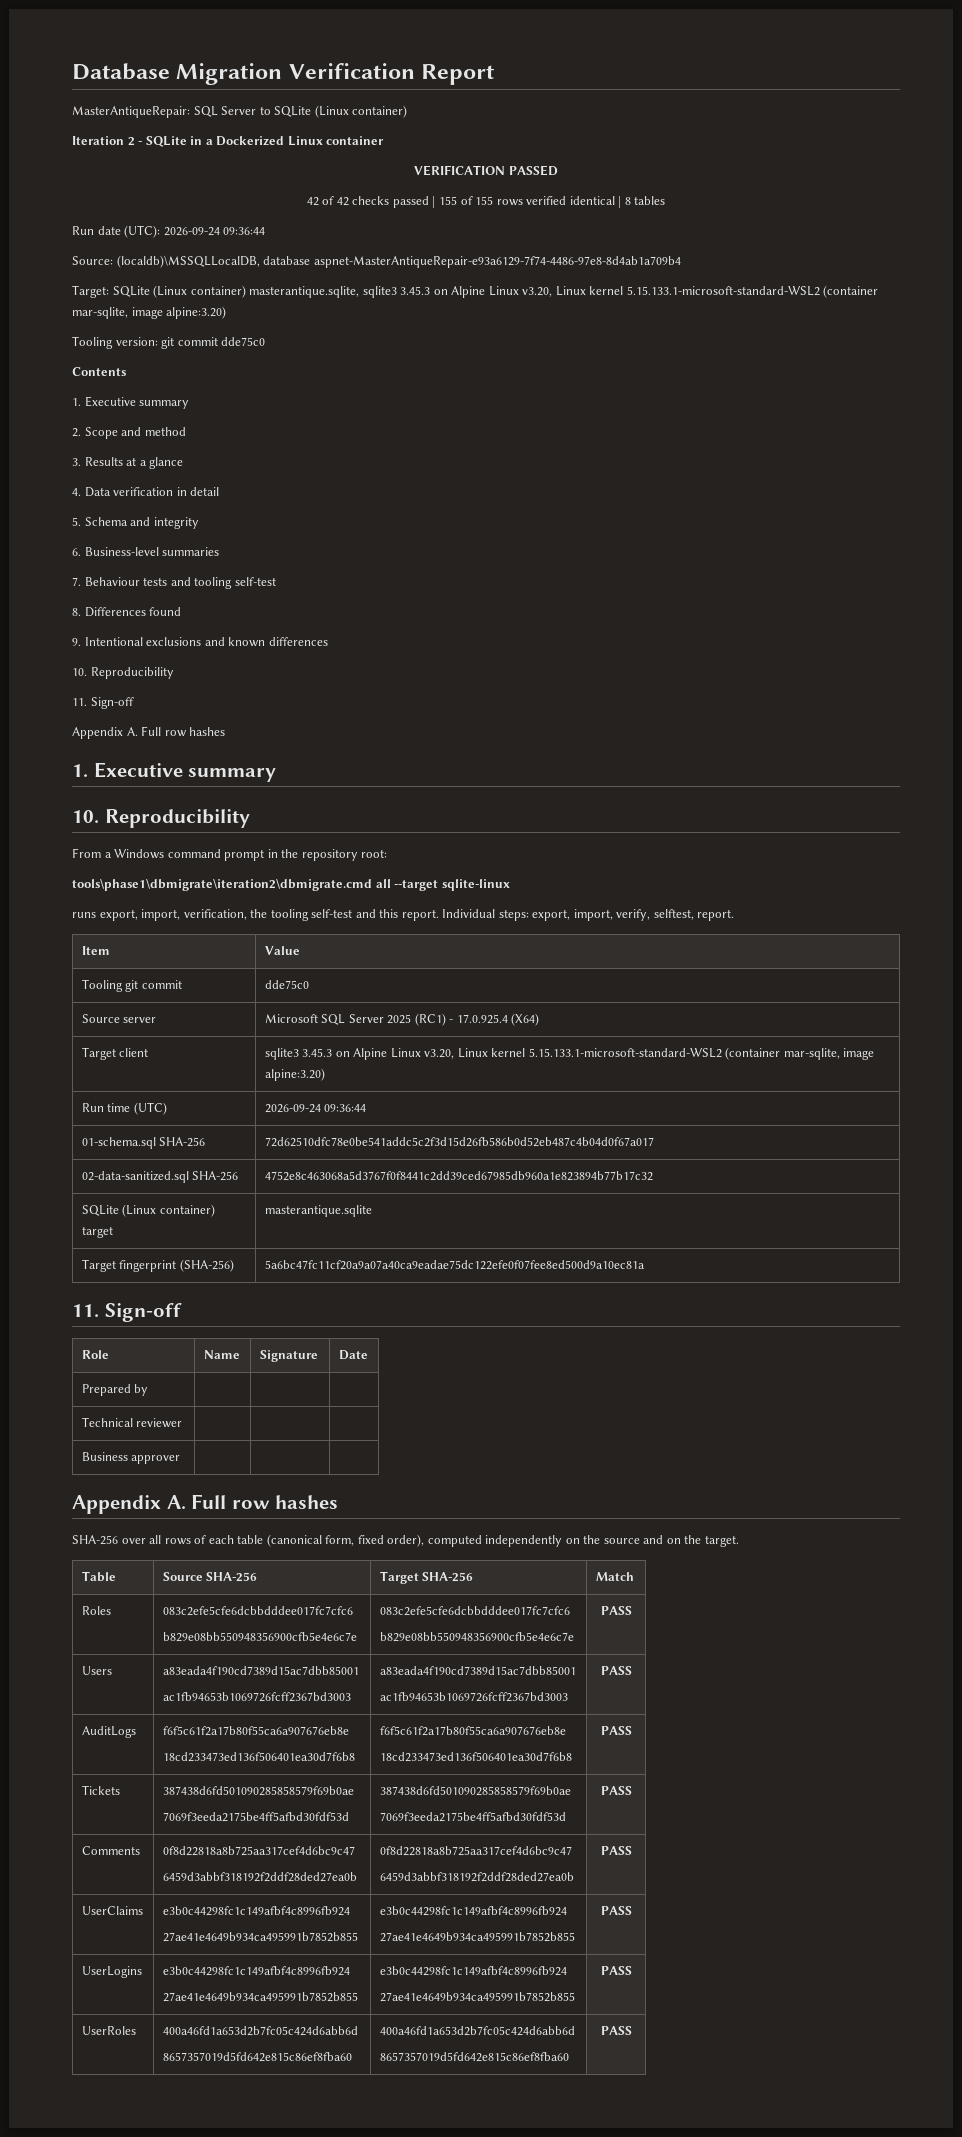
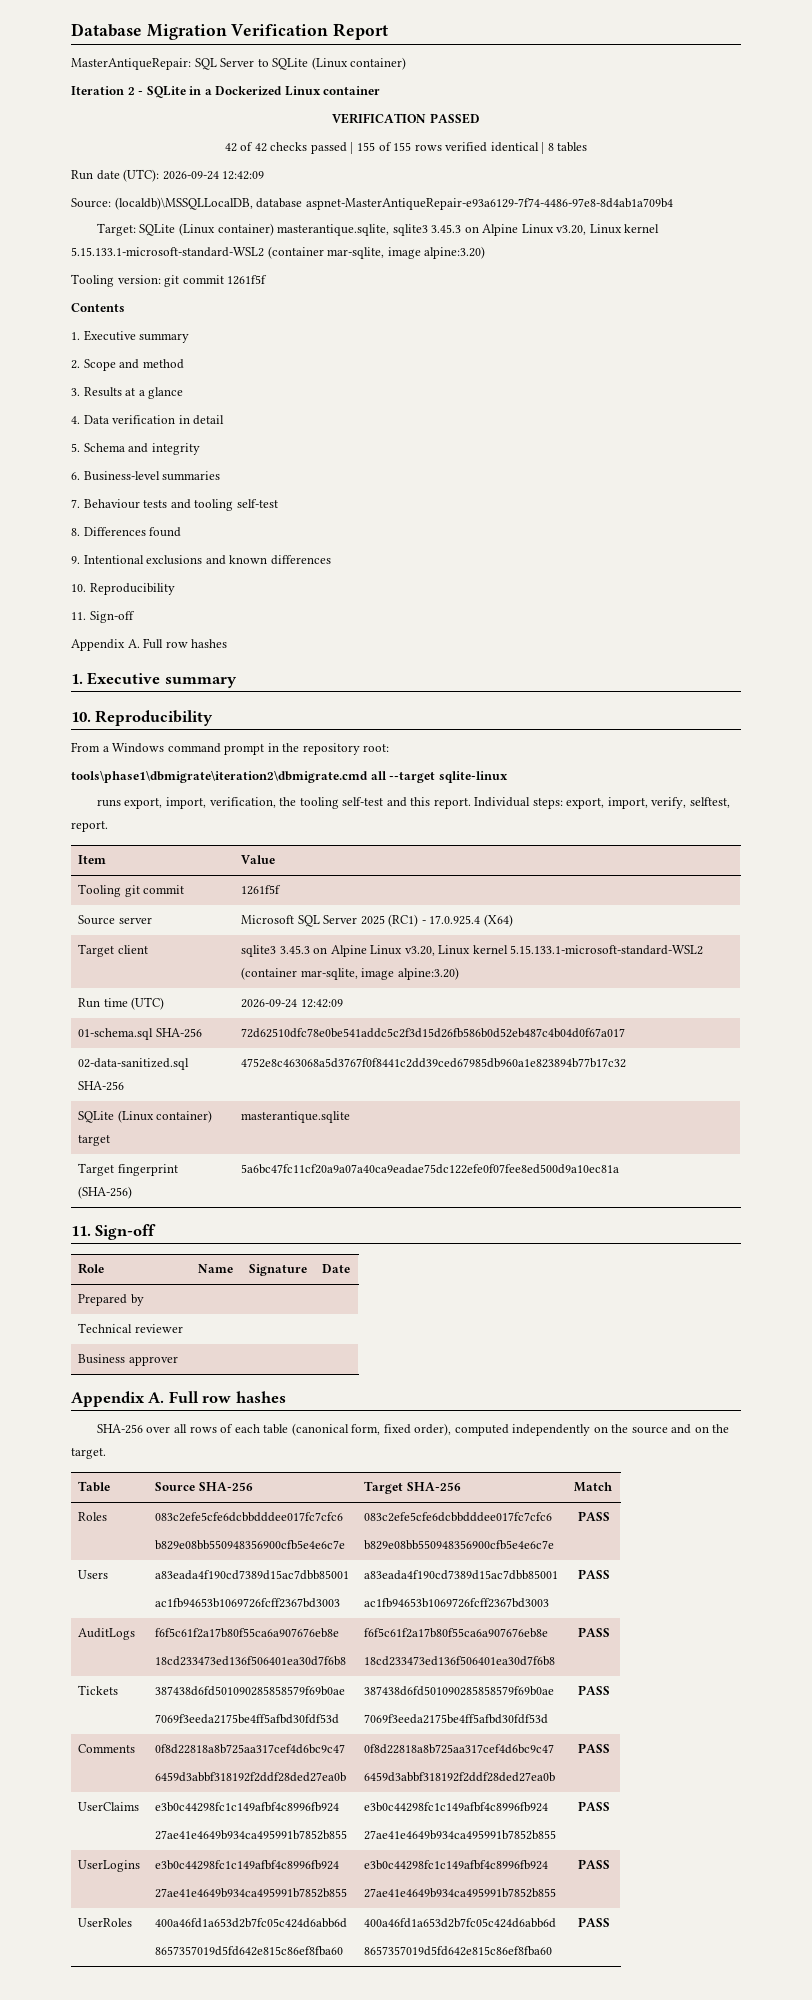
- Run date (UTC): 2026-09-24 09:36:44
+ Run date (UTC): 2026-09-24 12:42:09
- Tooling version: git commit dde75c0
+ Tooling version: git commit 1261f5f
- Tooling git commit | dde75c0
+ Tooling git commit | 1261f5f
- Run time (UTC) | 2026-09-24 09:36:44
+ Run time (UTC) | 2026-09-24 12:42:09

